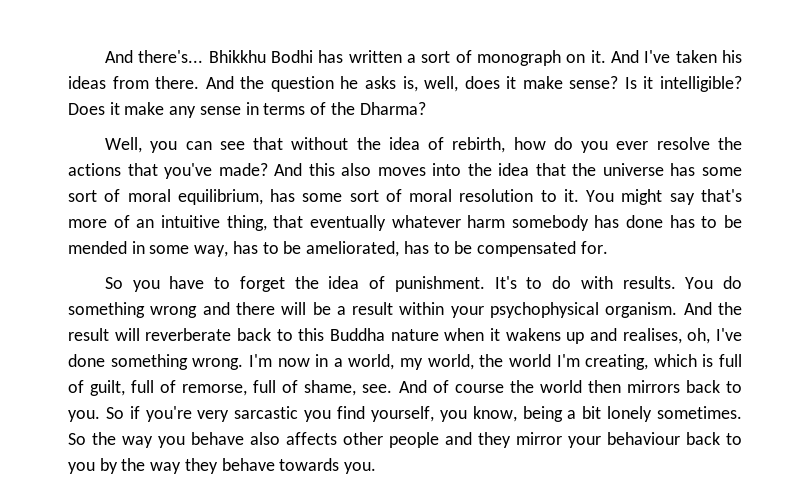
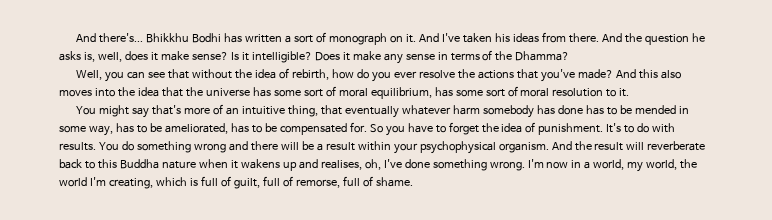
- Does it make any sense in terms of the Dharma?
+ Does it make any sense in terms of the Dhamma?
- And this also moves into the idea that the universe has some sort of moral equilibrium, has some sort of moral resolution to it. You might say that's more of an intuitive thing, that eventually whatever harm somebody has done has to be mended in some way, has to be ameliorated, has to be compensated for.
- So you have to forget the idea of punishment.
+ And this also moves into the idea that the universe has some sort of moral equilibrium, has some sort of moral resolution to it.
+ You might say that's more of an intuitive thing, that eventually whatever harm somebody has done has to be mended in some way, has to be ameliorated, has to be compensated for. So you have to forget the idea of punishment.
- I'm now in a world, my world, the world I'm creating, which is full of guilt, full of remorse, full of shame, see. And of course the world then mirrors back to you. So if you're very sarcastic you find yourself, you know, being a bit lonely sometimes. So the way you behave also affects other people and they mirror your behaviour back to you by the way they behave towards you.
+ I'm now in a world, my world, the world I'm creating, which is full of guilt, full of remorse, full of shame.

